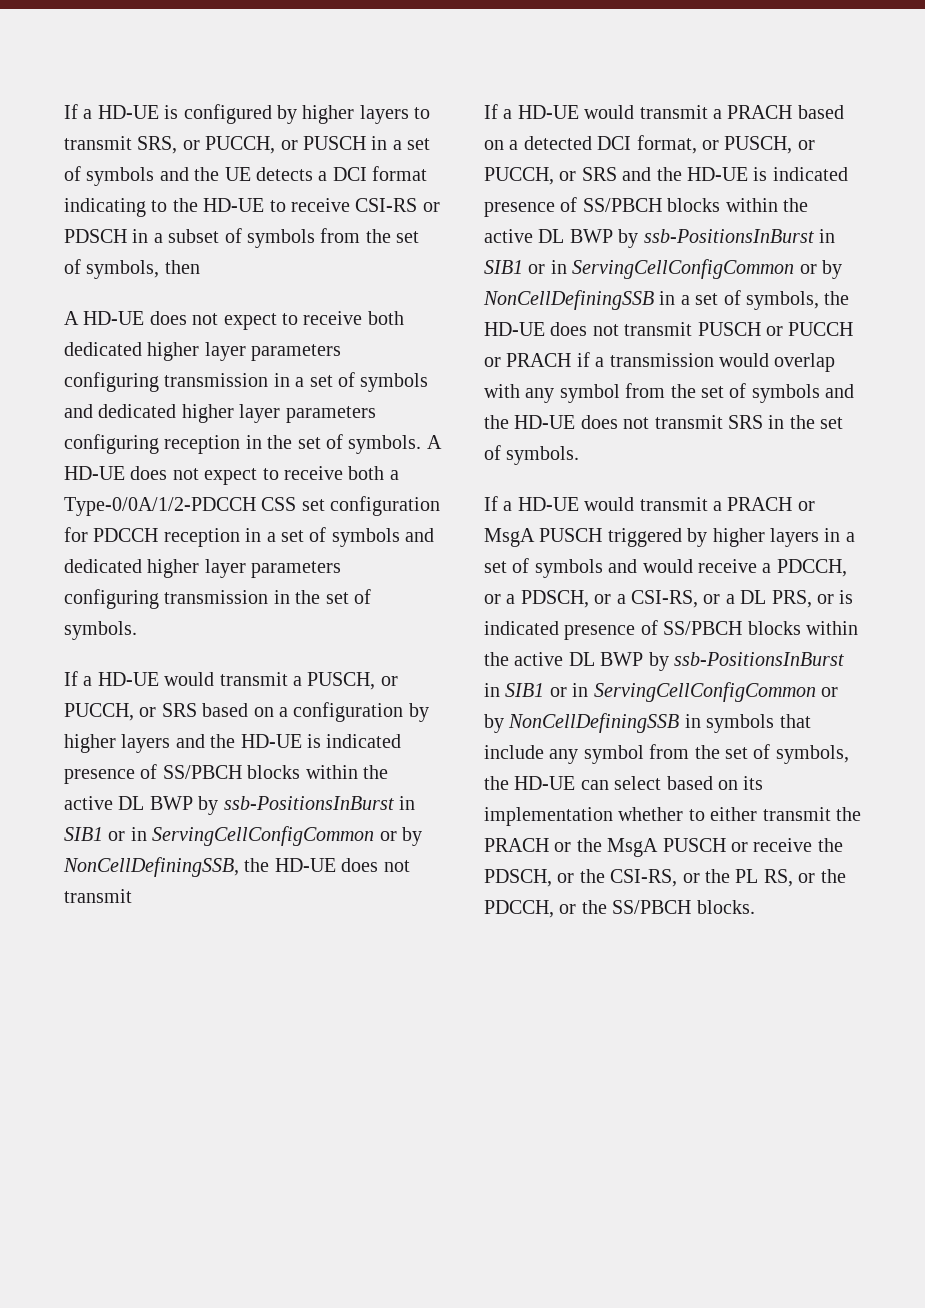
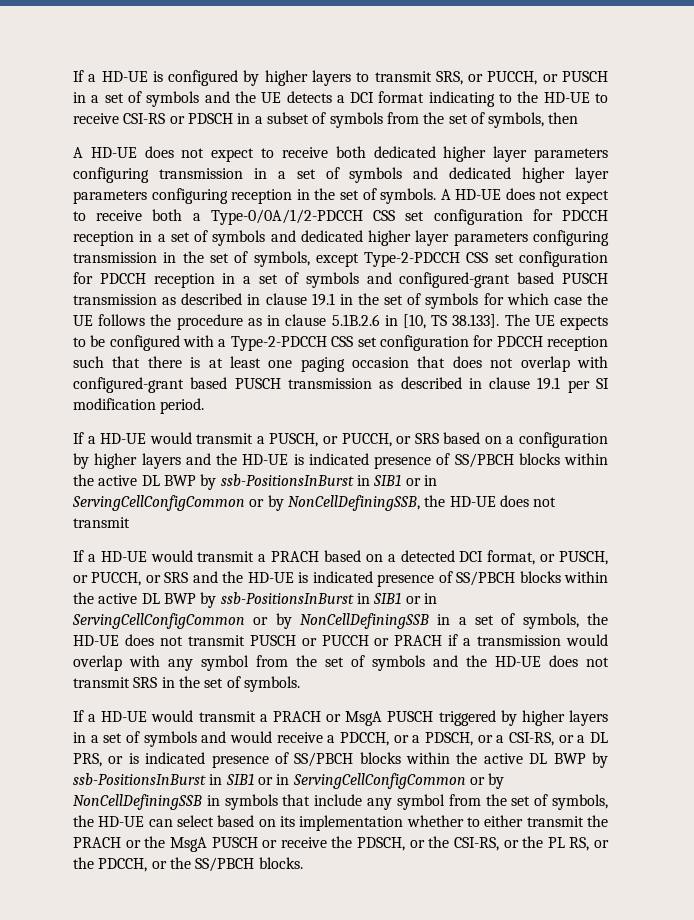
- A HD-UE does not expect to receive both a Type-0/0A/1/2-PDCCH CSS set configuration for PDCCH reception in a set of symbols and dedicated higher layer parameters configuring transmission in the set of symbols.
+ A HD-UE does not expect to receive both a Type-0/0A/1/2-PDCCH CSS set configuration for PDCCH reception in a set of symbols and dedicated higher layer parameters configuring transmission in the set of symbols, except Type-2-PDCCH CSS set configuration for PDCCH reception in a set of symbols and configured-grant based PUSCH transmission as described in clause 19.1 in the set of symbols for which case the UE follows the procedure as in clause 5.1B.2.6 in [10, TS 38.133]. The UE expects to be configured with a Type-2-PDCCH CSS set configuration for PDCCH reception such that there is at least one paging occasion that does not overlap with configured-grant based PUSCH transmission as described in clause 19.1 per SI modification period.

